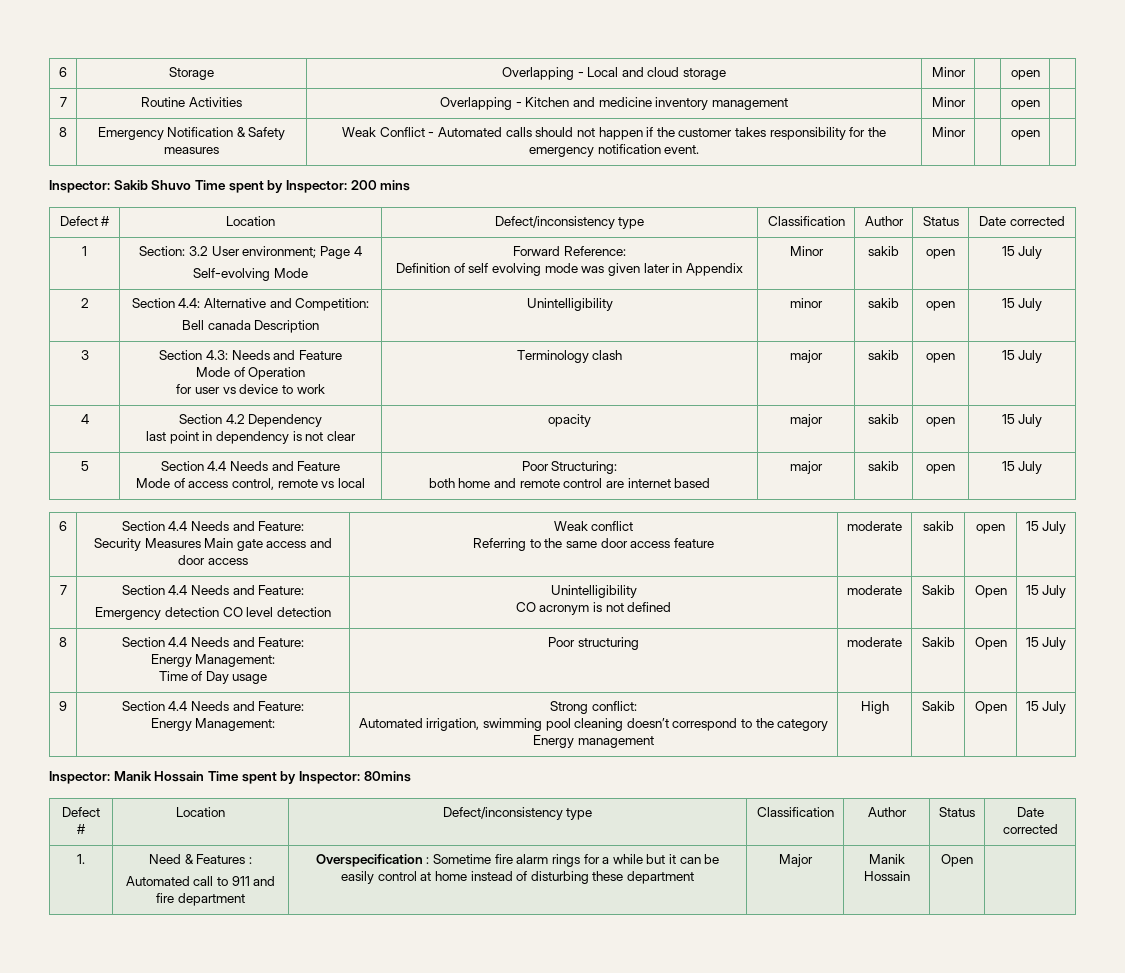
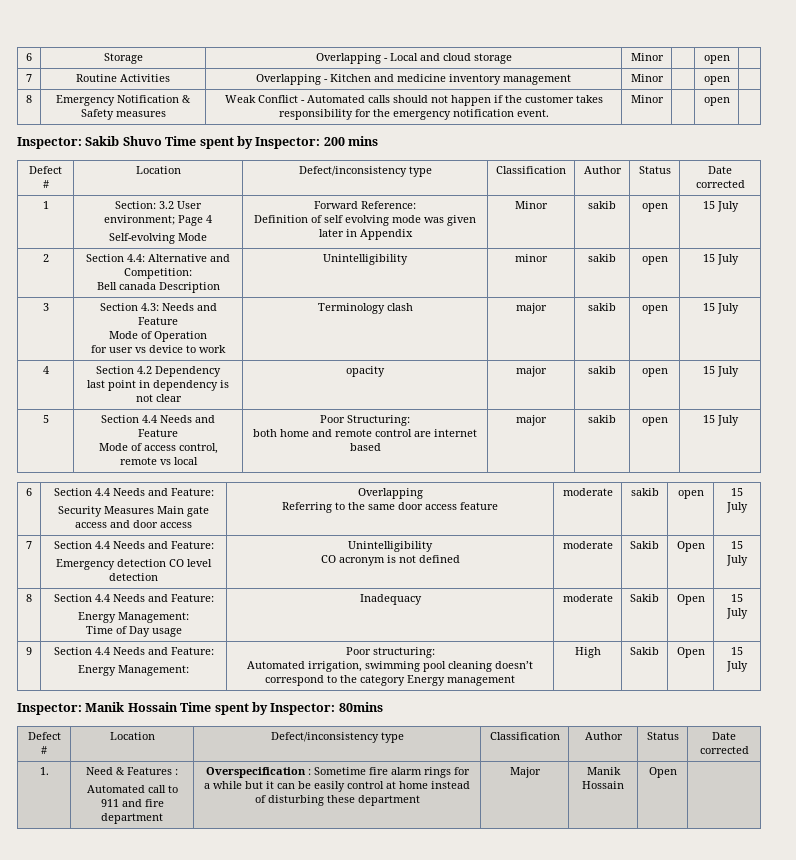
  6 | Section 4.4 Needs and Feature:
- Security Measures Main gate access and door access | Weak conflict
+ Security Measures Main gate access and door access | Overlapping
  8 | Section 4.4 Needs and Feature:
  Energy Management:
- Time of Day usage | Poor structuring | moderate | Sakib | Open | 15 July
+ Time of Day usage | Inadequacy | moderate | Sakib | Open | 15 July
  9 | Section 4.4 Needs and Feature:
- Energy Management: | Strong conflict:
+ Energy Management: | Poor structuring:

